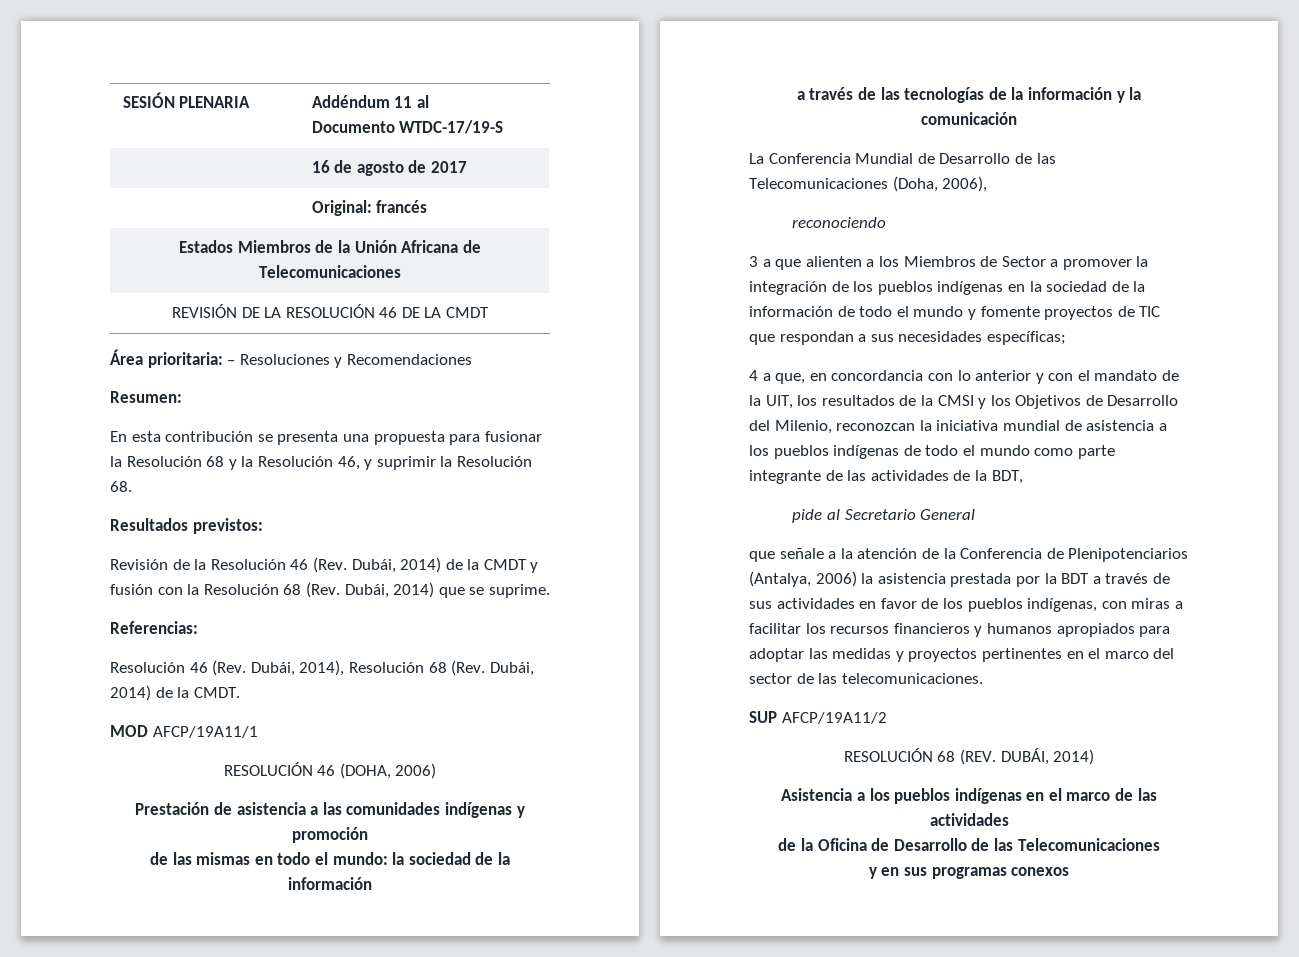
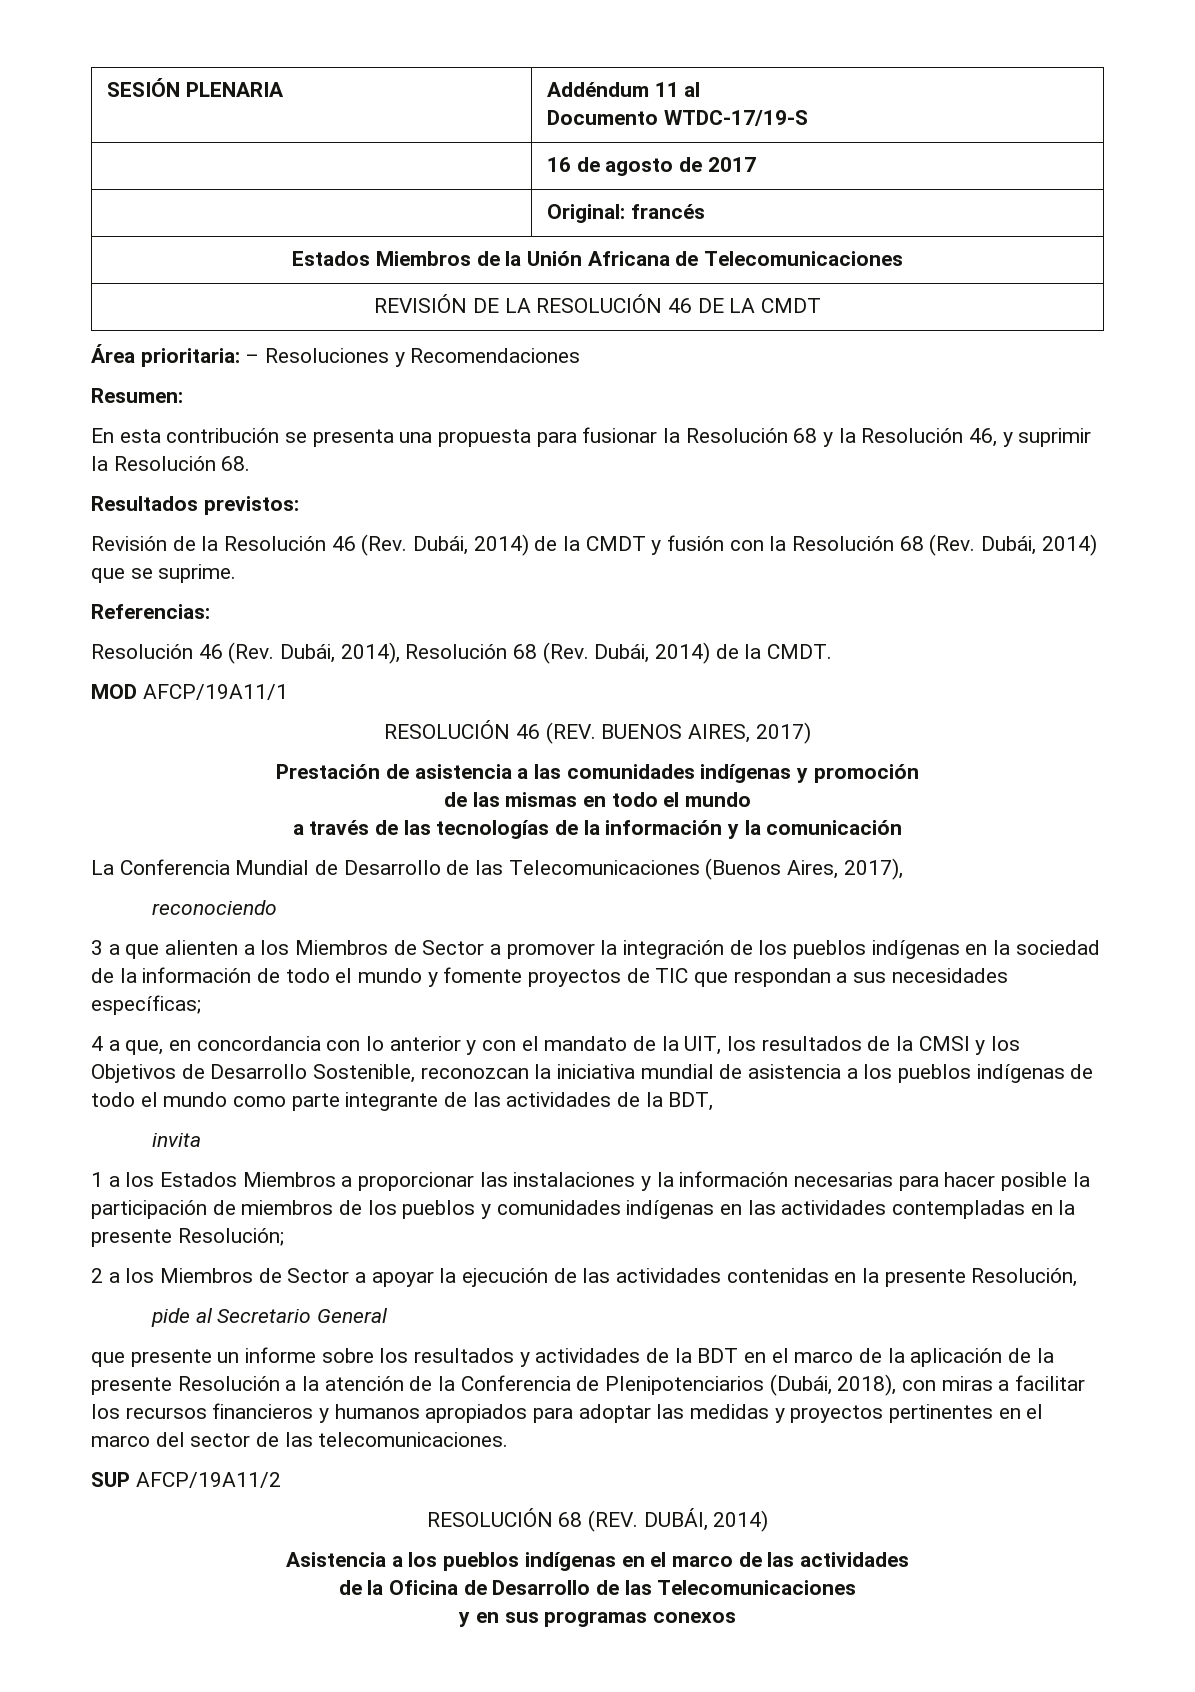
- RESOLUCIÓN 46 (DOHA, 2006)
+ RESOLUCIÓN 46 (REV. BUENOS AIRES, 2017)
- de las mismas en todo el mundo: la sociedad de la información
+ de las mismas en todo el mundo
- La Conferencia Mundial de Desarrollo de las Telecomunicaciones (Doha, 2006),
+ La Conferencia Mundial de Desarrollo de las Telecomunicaciones (Buenos Aires, 2017),
- 4 a que, en concordancia con lo anterior y con el mandato de la UIT, los resultados de la CMSI y los Objetivos de Desarrollo del Milenio, reconozcan la iniciativa mundial de asistencia a los pueblos indígenas de todo el mundo como parte integrante de las actividades de la BDT,
+ 4 a que, en concordancia con lo anterior y con el mandato de la UIT, los resultados de la CMSI y los Objetivos de Desarrollo Sostenible, reconozcan la iniciativa mundial de asistencia a los pueblos indígenas de todo el mundo como parte integrante de las actividades de la BDT,
+ invita
+ 1 a los Estados Miembros a proporcionar las instalaciones y la información necesarias para hacer posible la participación de miembros de los pueblos y comunidades indígenas en las actividades contempladas en la presente Resolución;
+ 2 a los Miembros de Sector a apoyar la ejecución de las actividades contenidas en la presente Resolución,
- que señale a la atención de la Conferencia de Plenipotenciarios (Antalya, 2006) la asistencia prestada por la BDT a través de sus actividades en favor de los pueblos indígenas, con miras a facilitar los recursos financieros y humanos apropiados para adoptar las medidas y proyectos pertinentes en el marco del sector de las telecomunicaciones.
+ que presente un informe sobre los resultados y actividades de la BDT en el marco de la aplicación de la presente Resolución a la atención de la Conferencia de Plenipotenciarios (Dubái, 2018), con miras a facilitar los recursos financieros y humanos apropiados para adoptar las medidas y proyectos pertinentes en el marco del sector de las telecomunicaciones.

